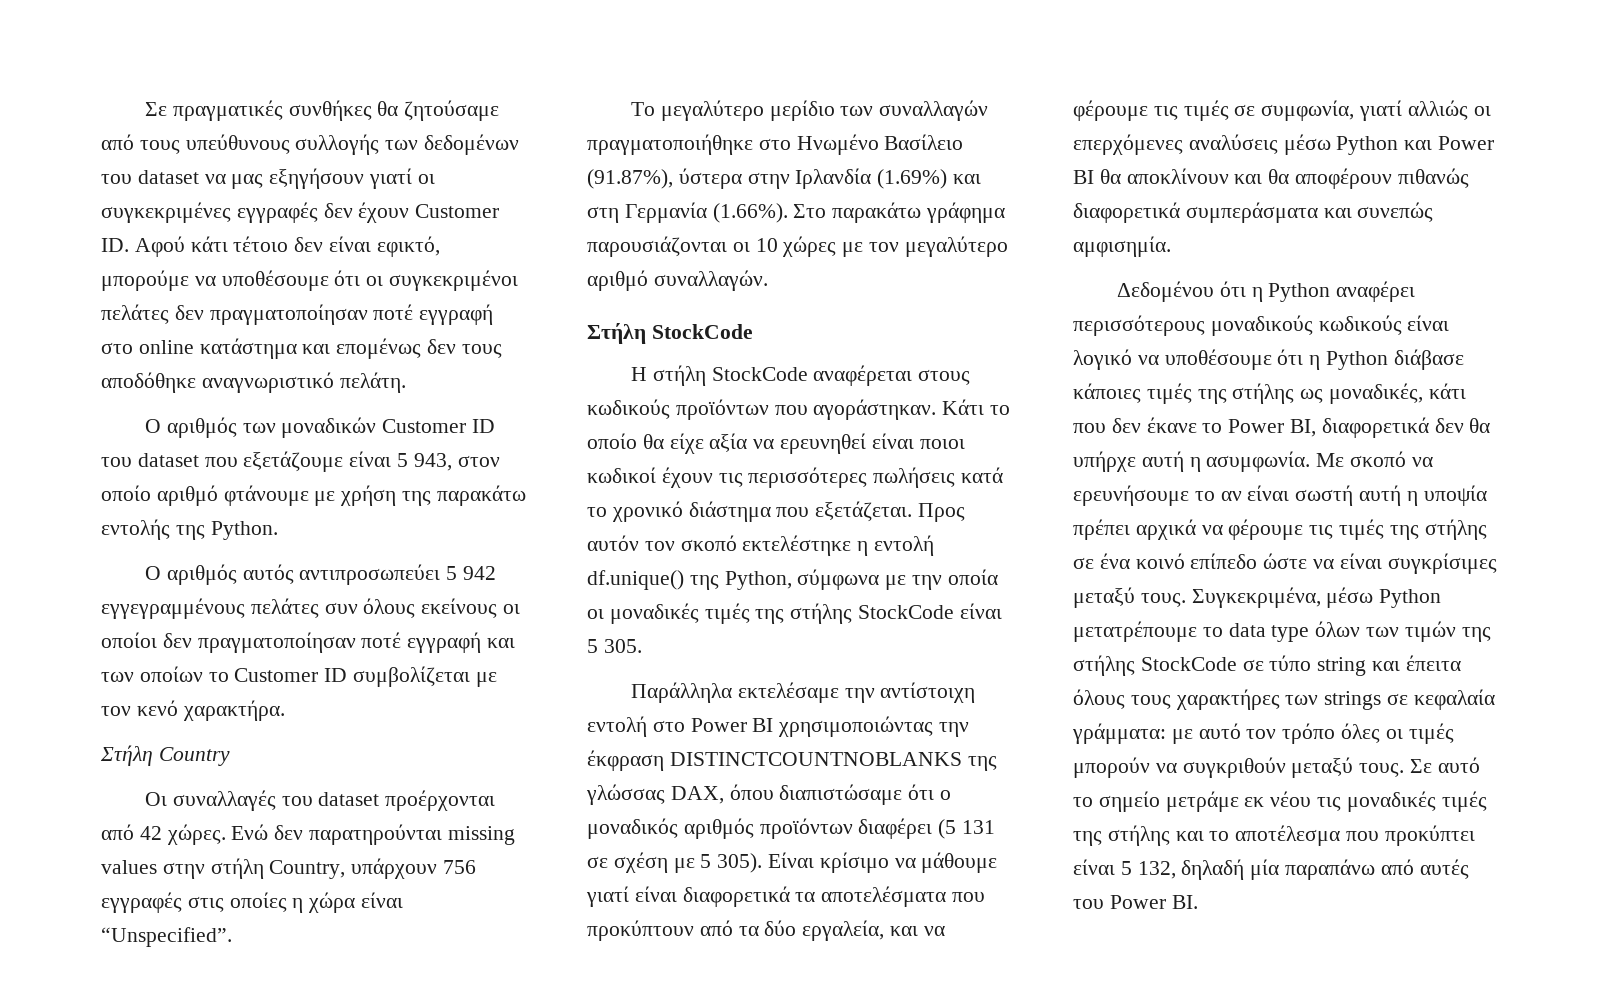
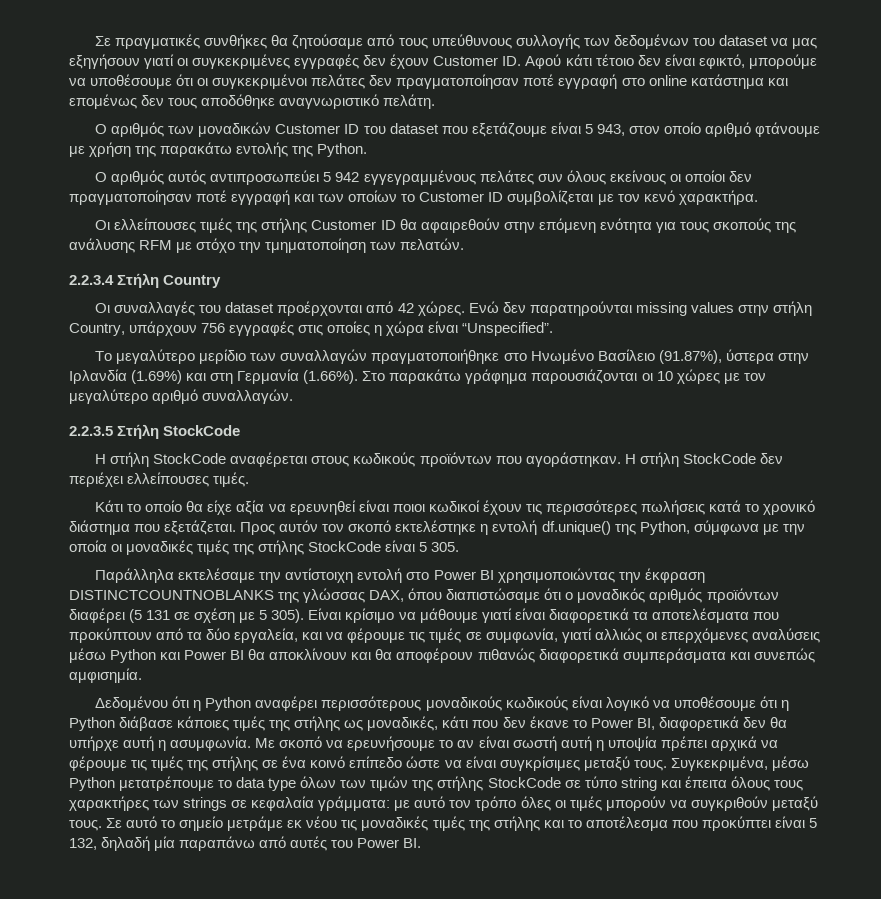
- Στήλη Country
+ Οι ελλείπουσες τιμές της στήλης Customer ID θα αφαιρεθούν στην επόμενη ενότητα για τους σκοπούς της ανάλυσης RFM με στόχο την τμηματοποίηση των πελατών.
+ 2.2.3.4 Στήλη Country
- Στήλη StockCode
+ 2.2.3.5 Στήλη StockCode
- Η στήλη StockCode αναφέρεται στους κωδικούς προϊόντων που αγοράστηκαν. Κάτι το οποίο θα είχε αξία να ερευνηθεί είναι ποιοι κωδικοί έχουν τις περισσότερες πωλήσεις κατά το χρονικό διάστημα που εξετάζεται.
+ Η στήλη StockCode αναφέρεται στους κωδικούς προϊόντων που αγοράστηκαν. Η στήλη StockCode δεν περιέχει ελλείπουσες τιμές.
+ Κάτι το οποίο θα είχε αξία να ερευνηθεί είναι ποιοι κωδικοί έχουν τις περισσότερες πωλήσεις κατά το χρονικό διάστημα που εξετάζεται.

